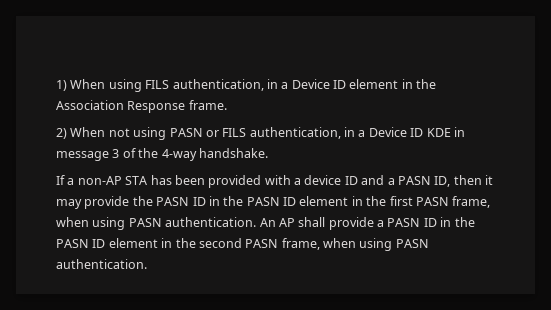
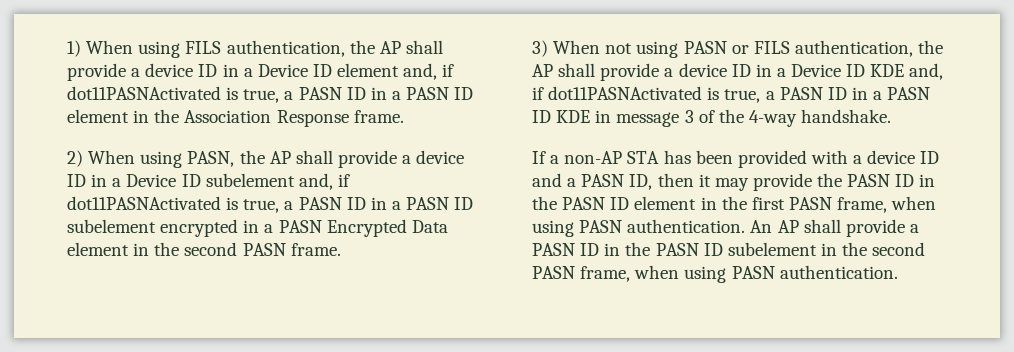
- 1) When using FILS authentication, in a Device ID element in the Association Response frame.
+ 1) When using FILS authentication, the AP shall provide a device ID in a Device ID element and, if dot11PASNActivated is true, a PASN ID in a PASN ID element in the Association Response frame.
- 2) When not using PASN or FILS authentication, in a Device ID KDE in message 3 of the 4-way handshake.
+ 2) When using PASN, the AP shall provide a device ID in a Device ID subelement and, if dot11PASNActivated is true, a PASN ID in a PASN ID subelement encrypted in a PASN Encrypted Data element in the second PASN frame.
+ 3) When not using PASN or FILS authentication, the AP shall provide a device ID in a Device ID KDE and, if dot11PASNActivated is true, a PASN ID in a PASN ID KDE in message 3 of the 4-way handshake.
- An AP shall provide a PASN ID in the PASN ID element in the second PASN frame, when using PASN authentication.
+ An AP shall provide a PASN ID in the PASN ID subelement in the second PASN frame, when using PASN authentication.

